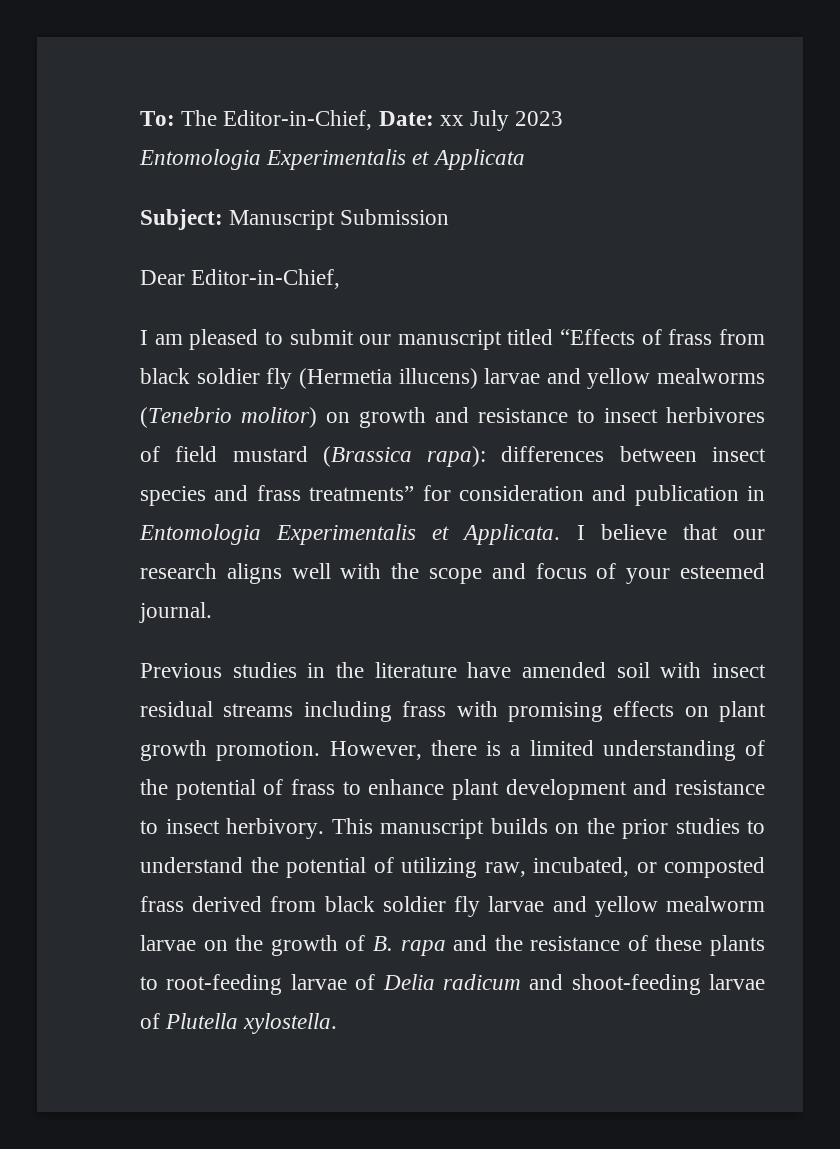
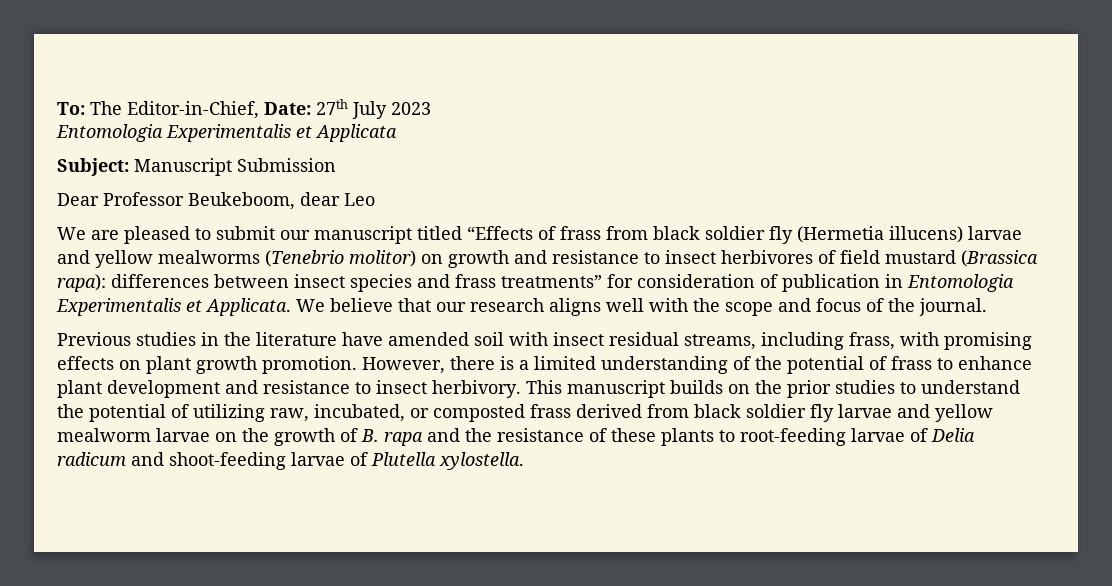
- To: The Editor-in-Chief, Date: xx July 2023
+ To: The Editor-in-Chief, Date: 27th July 2023
- Dear Editor-in-Chief,
- I am pleased to submit our manuscript titled “Effects of frass from black soldier fly (Hermetia illucens) larvae and yellow mealworms (Tenebrio molitor) on growth and resistance to insect herbivores of field mustard (Brassica rapa): differences between insect species and frass treatments” for consideration and publication in Entomologia Experimentalis et Applicata.
+ Dear Professor Beukeboom, dear Leo
+ We are pleased to submit our manuscript titled “Effects of frass from black soldier fly (Hermetia illucens) larvae and yellow mealworms (Tenebrio molitor) on growth and resistance to insect herbivores of field mustard (Brassica rapa): differences between insect species and frass treatments” for consideration of publication in Entomologia Experimentalis et Applicata.
- I believe that our research aligns well with the scope and focus of your esteemed journal.
+ We believe that our research aligns well with the scope and focus of the journal.
- Previous studies in the literature have amended soil with insect residual streams including frass with promising effects on plant growth promotion.
+ Previous studies in the literature have amended soil with insect residual streams, including frass, with promising effects on plant growth promotion.

